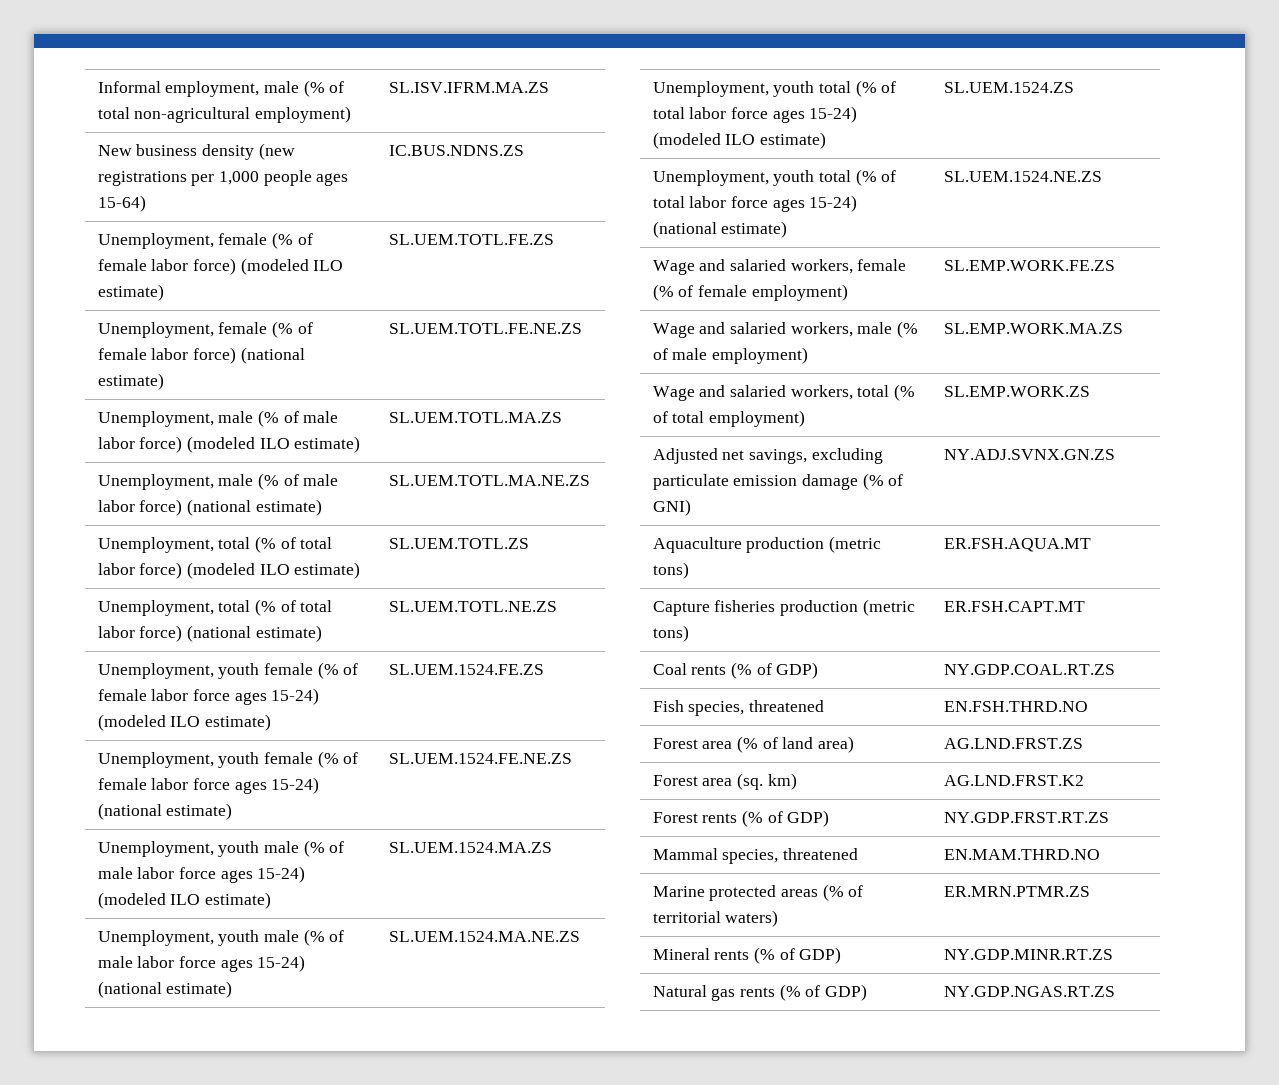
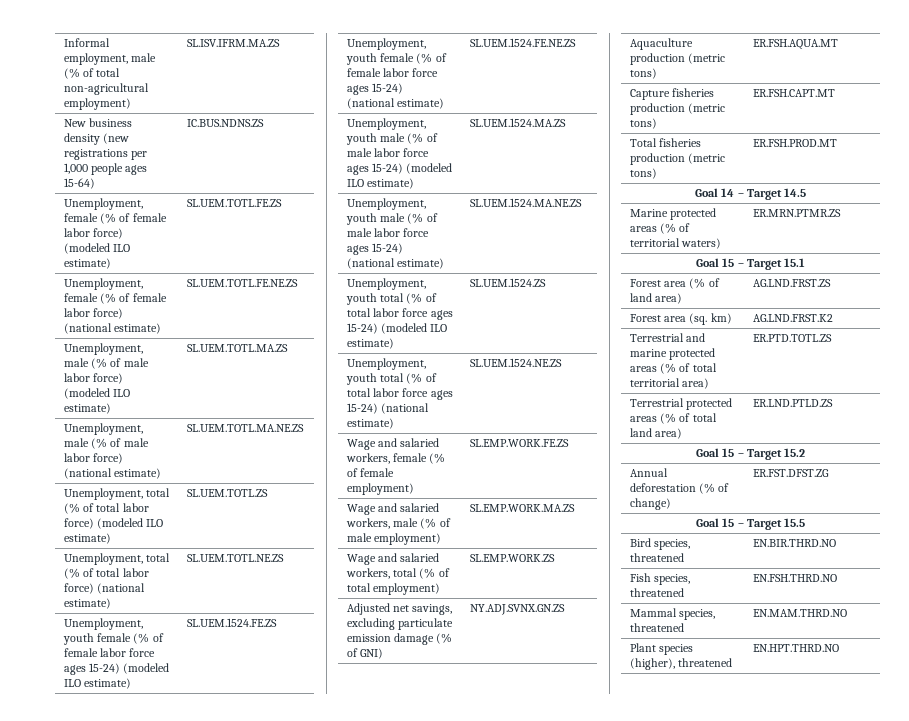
- Coal rents (% of GDP) | NY.GDP.COAL.RT.ZS
- Fish species, threatened | EN.FSH.THRD.NO
+ Total fisheries production (metric tons) | ER.FSH.PROD.MT
+ Goal 14 – Target 14.5
+ Marine protected areas (% of territorial waters) | ER.MRN.PTMR.ZS
+ Goal 15 – Target 15.1
- Forest rents (% of GDP) | NY.GDP.FRST.RT.ZS
+ Terrestrial and marine protected areas (% of total territorial area) | ER.PTD.TOTL.ZS
+ Terrestrial protected areas (% of total land area) | ER.LND.PTLD.ZS
+ Goal 15 – Target 15.2
+ Annual deforestation (% of change) | ER.FST.DFST.ZG
+ Goal 15 – Target 15.5
+ Bird species, threatened | EN.BIR.THRD.NO
+ Fish species, threatened | EN.FSH.THRD.NO
  Mammal species, threatened | EN.MAM.THRD.NO
- Marine protected areas (% of territorial waters) | ER.MRN.PTMR.ZS
- Mineral rents (% of GDP) | NY.GDP.MINR.RT.ZS
- Natural gas rents (% of GDP) | NY.GDP.NGAS.RT.ZS
+ Plant species (higher), threatened | EN.HPT.THRD.NO

